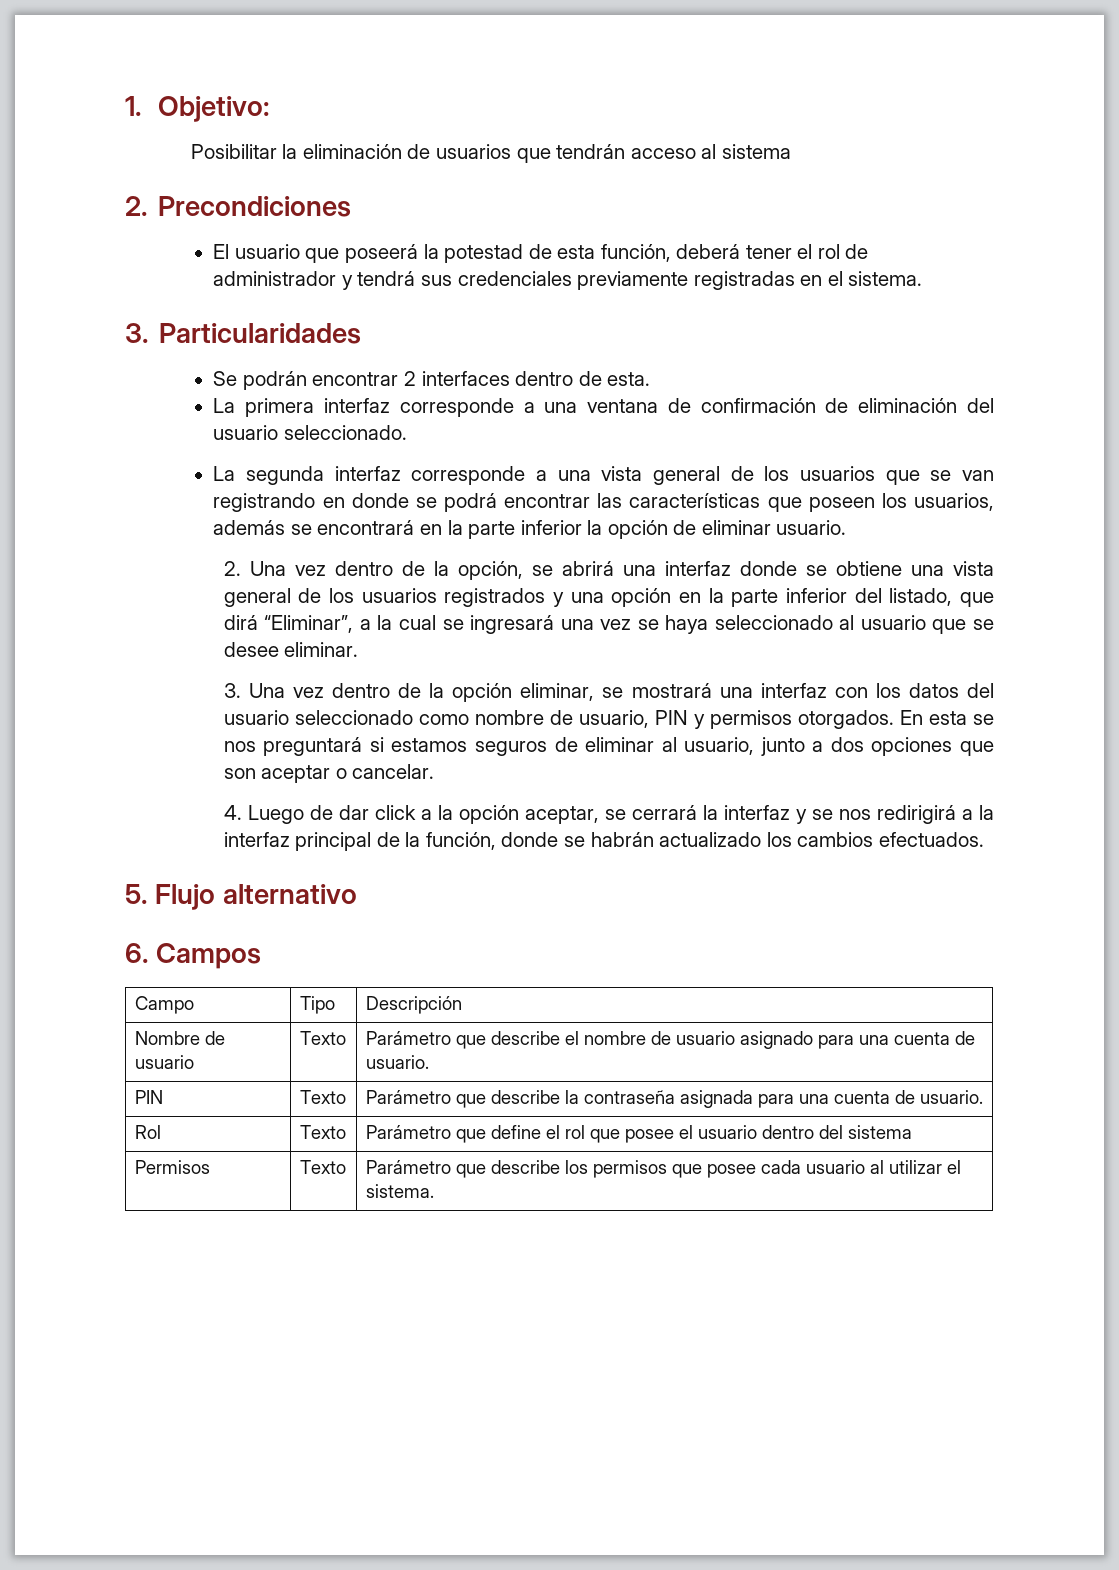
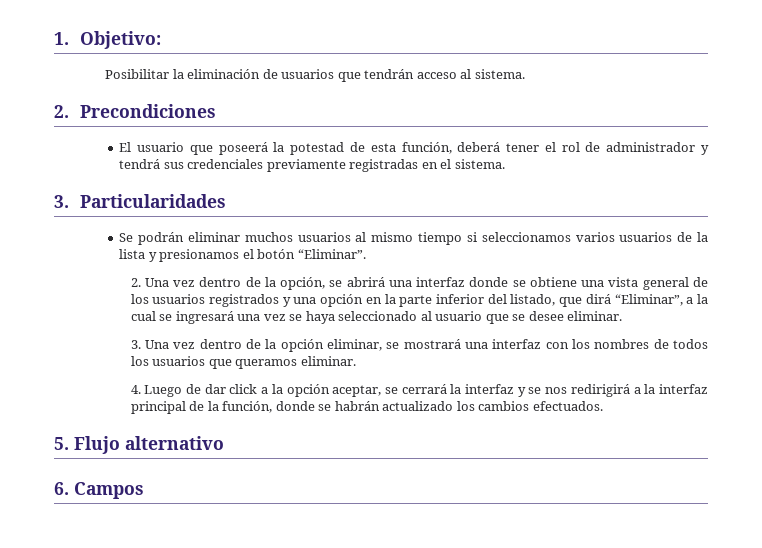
- Posibilitar la eliminación de usuarios que tendrán acceso al sistema
+ Posibilitar la eliminación de usuarios que tendrán acceso al sistema.
- Se podrán encontrar 2 interfaces dentro de esta.
- La primera interfaz corresponde a una ventana de confirmación de eliminación del usuario seleccionado.
- La segunda interfaz corresponde a una vista general de los usuarios que se van registrando en donde se podrá encontrar las características que poseen los usuarios, además se encontrará en la parte inferior la opción de eliminar usuario.
+ Se podrán eliminar muchos usuarios al mismo tiempo si seleccionamos varios usuarios de la lista y presionamos el botón “Eliminar”.
- 3. Una vez dentro de la opción eliminar, se mostrará una interfaz con los datos del usuario seleccionado como nombre de usuario, PIN y permisos otorgados. En esta se nos preguntará si estamos seguros de eliminar al usuario, junto a dos opciones que son aceptar o cancelar.
+ 3. Una vez dentro de la opción eliminar, se mostrará una interfaz con los nombres de todos los usuarios que queramos eliminar.
- Campo | Tipo | Descripción
- Nombre de usuario | Texto | Parámetro que describe el nombre de usuario asignado para una cuenta de usuario.
- PIN | Texto | Parámetro que describe la contraseña asignada para una cuenta de usuario.
- Rol | Texto | Parámetro que define el rol que posee el usuario dentro del sistema
- Permisos | Texto | Parámetro que describe los permisos que posee cada usuario al utilizar el sistema.

